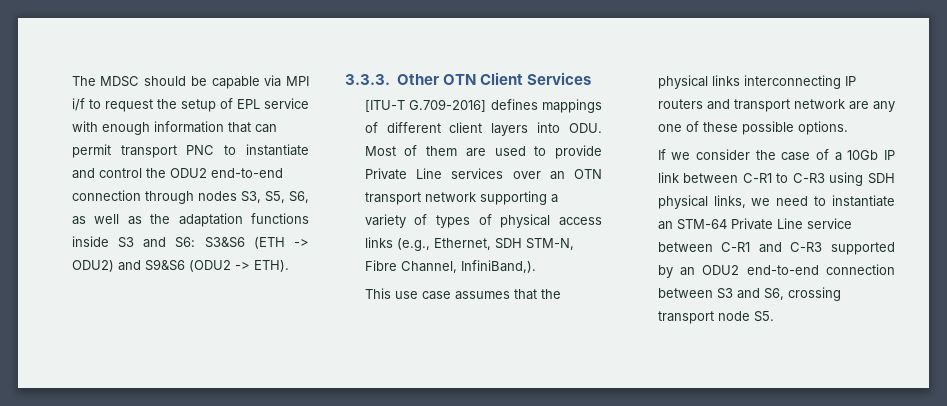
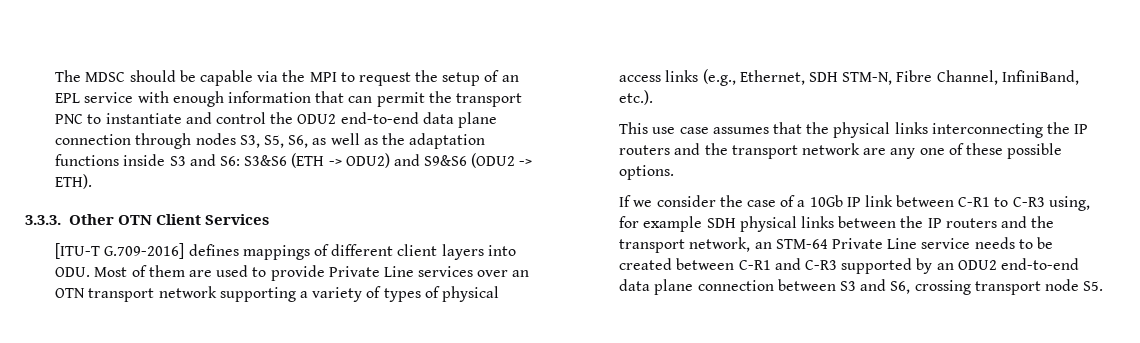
- The MDSC should be capable via MPI i/f to request the setup of EPL service with enough information that can permit transport PNC to instantiate and control the ODU2 end-to-end connection through nodes S3, S5, S6, as well as the adaptation functions inside S3 and S6: S3&S6 (ETH -> ODU2) and S9&S6 (ODU2 -> ETH).
+ The MDSC should be capable via the MPI to request the setup of an EPL service with enough information that can permit the transport PNC to instantiate and control the ODU2 end-to-end data plane connection through nodes S3, S5, S6, as well as the adaptation functions inside S3 and S6: S3&S6 (ETH -> ODU2) and S9&S6 (ODU2 -> ETH).
- [ITU-T G.709-2016] defines mappings of different client layers into ODU. Most of them are used to provide Private Line services over an OTN transport network supporting a variety of types of physical access links (e.g., Ethernet, SDH STM-N, Fibre Channel, InfiniBand,).
+ [ITU-T G.709-2016] defines mappings of different client layers into ODU. Most of them are used to provide Private Line services over an OTN transport network supporting a variety of types of physical access links (e.g., Ethernet, SDH STM-N, Fibre Channel, InfiniBand, etc.).
- This use case assumes that the physical links interconnecting IP routers and transport network are any one of these possible options.
+ This use case assumes that the physical links interconnecting the IP routers and the transport network are any one of these possible options.
- If we consider the case of a 10Gb IP link between C-R1 to C-R3 using SDH physical links, we need to instantiate an STM-64 Private Line service between C-R1 and C-R3 supported by an ODU2 end-to-end connection between S3 and S6, crossing transport node S5.
+ If we consider the case of a 10Gb IP link between C-R1 to C-R3 using, for example SDH physical links between the IP routers and the transport network, an STM-64 Private Line service needs to be created between C-R1 and C-R3 supported by an ODU2 end-to-end data plane connection between S3 and S6, crossing transport node S5.

